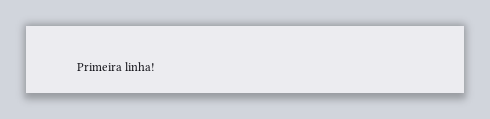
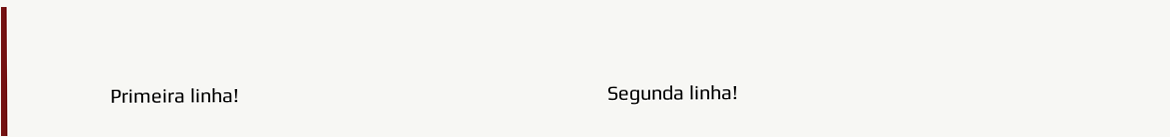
+ Segunda linha!

